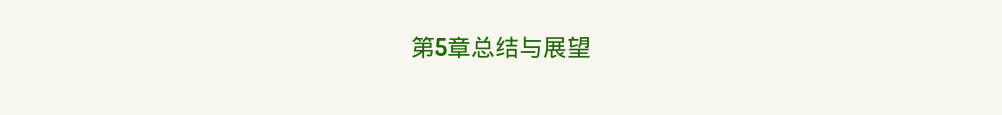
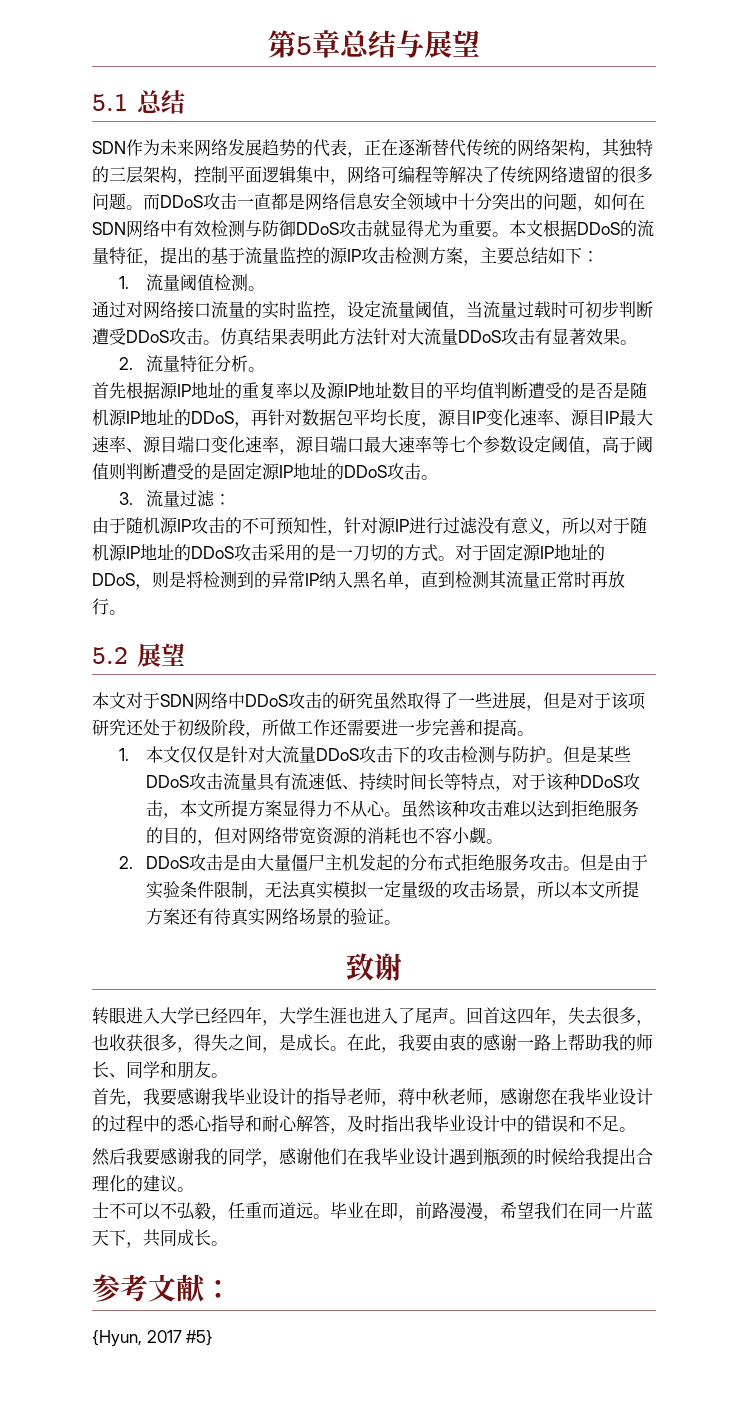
+ 5.1总结
+ SDN作为未来网络发展趋势的代表，正在逐渐替代传统的网络架构，其独特的三层架构，控制平面逻辑集中，网络可编程等解决了传统网络遗留的很多问题。而DDoS攻击一直都是网络信息安全领域中十分突出的问题，如何在SDN网络中有效检测与防御DDoS攻击就显得尤为重要。本文根据DDoS的流量特征，提出的基于流量监控的源IP攻击检测方案，主要总结如下：
+ 1.流量阈值检测。
+ 通过对网络接口流量的实时监控，设定流量阈值，当流量过载时可初步判断遭受DDoS攻击。仿真结果表明此方法针对大流量DDoS攻击有显著效果。
+ 2.流量特征分析。
+ 首先根据源IP地址的重复率以及源IP地址数目的平均值判断遭受的是否是随机源IP地址的DDoS，再针对数据包平均长度，源目IP变化速率、源目IP最大速率、源目端口变化速率，源目端口最大速率等七个参数设定阈值，高于阈值则判断遭受的是固定源IP地址的DDoS攻击。
+ 3.流量过滤：
+ 由于随机源IP攻击的不可预知性，针对源IP进行过滤没有意义，所以对于随机源IP地址的DDoS攻击采用的是一刀切的方式。对于固定源IP地址的DDoS，则是将检测到的异常IP纳入黑名单，直到检测其流量正常时再放行。
+ 5.2展望
+ 本文对于SDN网络中DDoS攻击的研究虽然取得了一些进展，但是对于该项研究还处于初级阶段，所做工作还需要进一步完善和提高。
+ 1.本文仅仅是针对大流量DDoS攻击下的攻击检测与防护。但是某些DDoS攻击流量具有流速低、持续时间长等特点，对于该种DDoS攻击，本文所提方案显得力不从心。虽然该种攻击难以达到拒绝服务的目的，但对网络带宽资源的消耗也不容小觑。
+ 2. DDoS攻击是由大量僵尸主机发起的分布式拒绝服务攻击。但是由于实验条件限制，无法真实模拟一定量级的攻击场景，所以本文所提方案还有待真实网络场景的验证。
+ 致谢
+ 转眼进入大学已经四年，大学生涯也进入了尾声。回首这四年，失去很多，也收获很多，得失之间，是成长。在此，我要由衷的感谢一路上帮助我的师长、同学和朋友。
+ 首先，我要感谢我毕业设计的指导老师，蒋中秋老师，感谢您在我毕业设计的过程中的悉心指导和耐心解答，及时指出我毕业设计中的错误和不足。
+ 然后我要感谢我的同学，感谢他们在我毕业设计遇到瓶颈的时候给我提出合理化的建议。
+ 士不可以不弘毅，任重而道远。毕业在即，前路漫漫，希望我们在同一片蓝天下，共同成长。
+ 参考文献：
+ {Hyun, 2017 #5}

